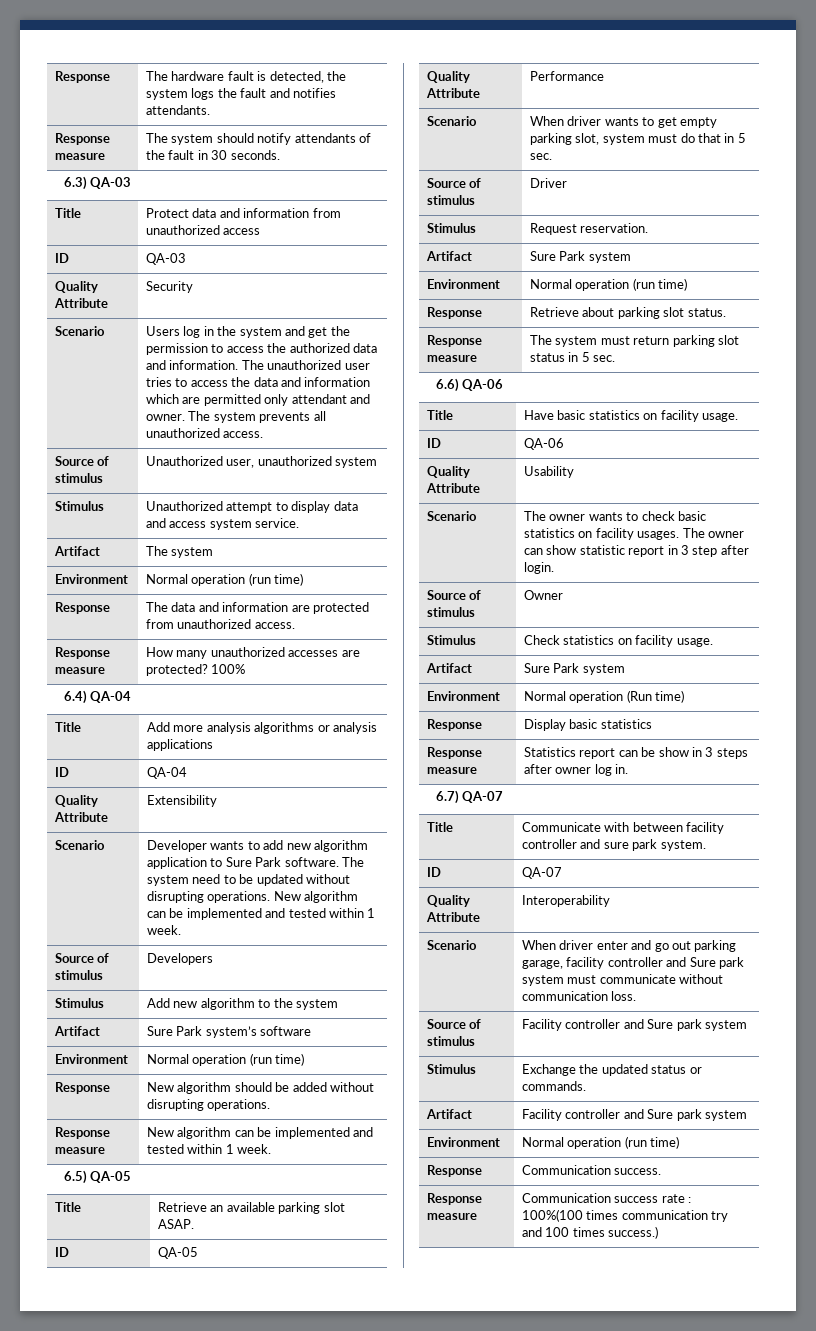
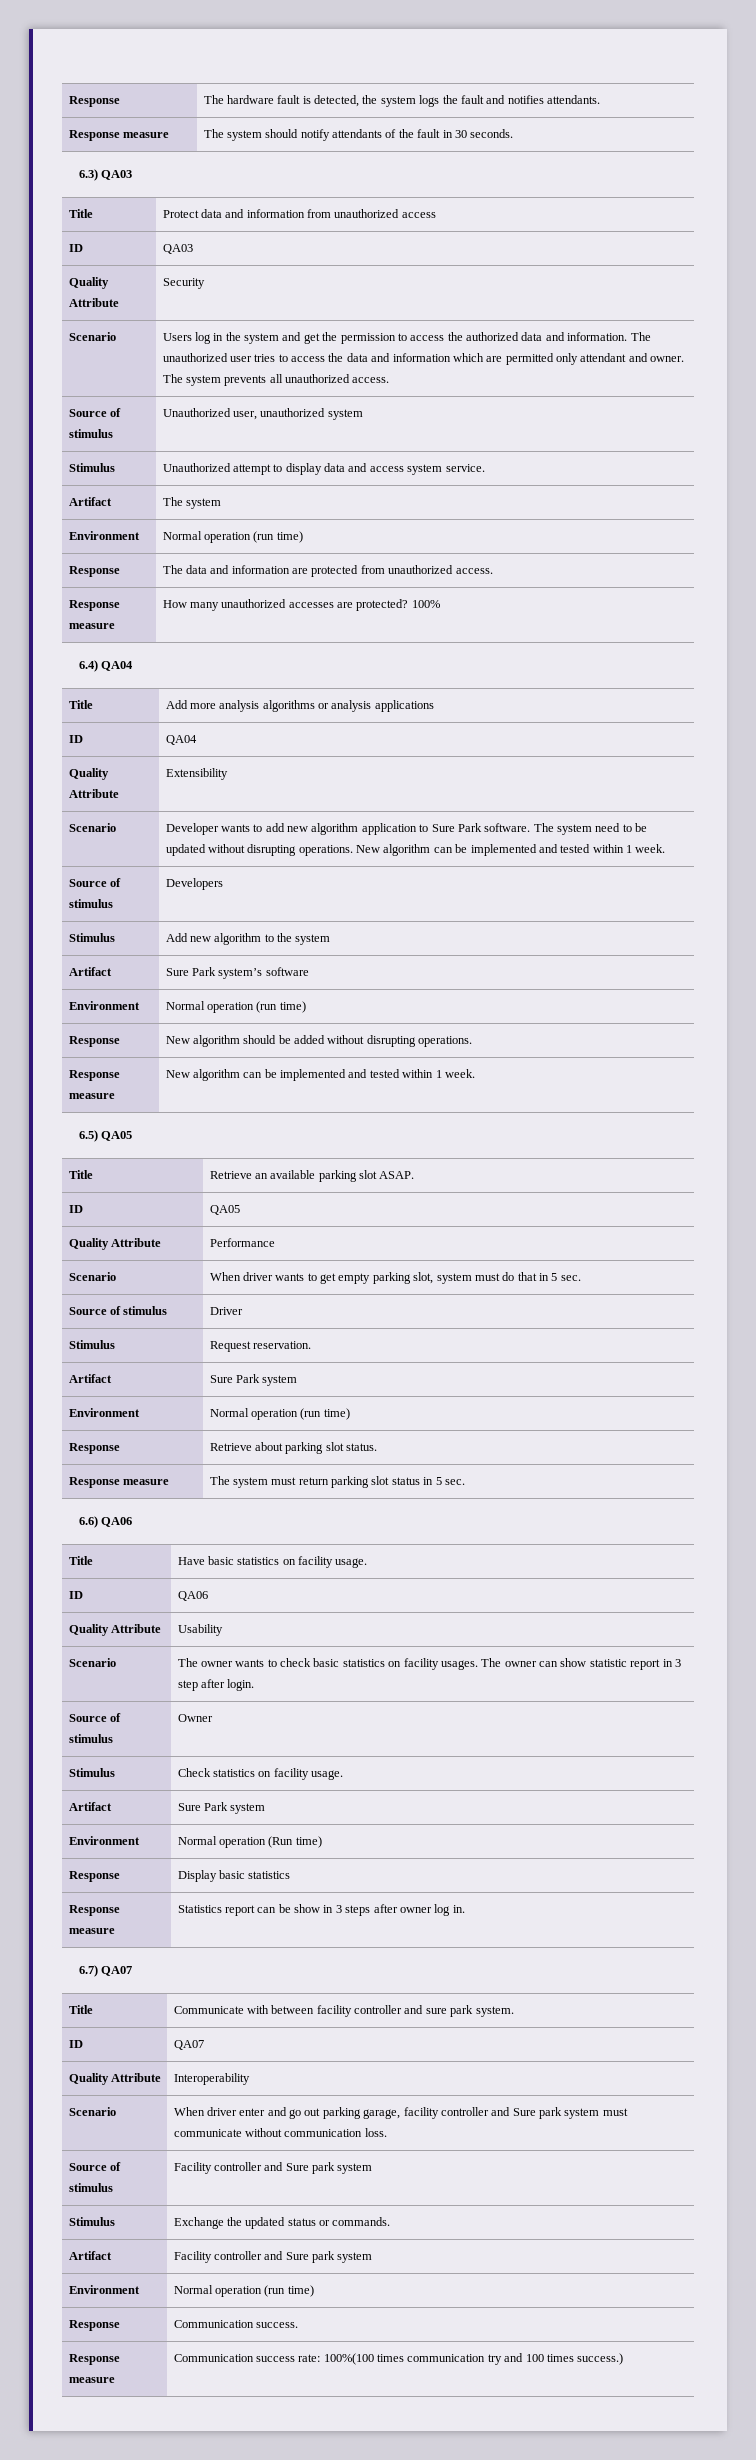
- 6.3) QA-03
+ 6.3) QA03
- ID | QA-03
+ ID | QA03
- 6.4) QA-04
+ 6.4) QA04
- ID | QA-04
+ ID | QA04
- 6.5) QA-05
+ 6.5) QA05
- ID | QA-05
+ ID | QA05
- 6.6) QA-06
+ 6.6) QA06
- ID | QA-06
+ ID | QA06
- 6.7) QA-07
+ 6.7) QA07
- ID | QA-07
+ ID | QA07
- Response measure | Communication success rate : 100%(100 times communication try and 100 times success.)
+ Response measure | Communication success rate: 100%(100 times communication try and 100 times success.)

